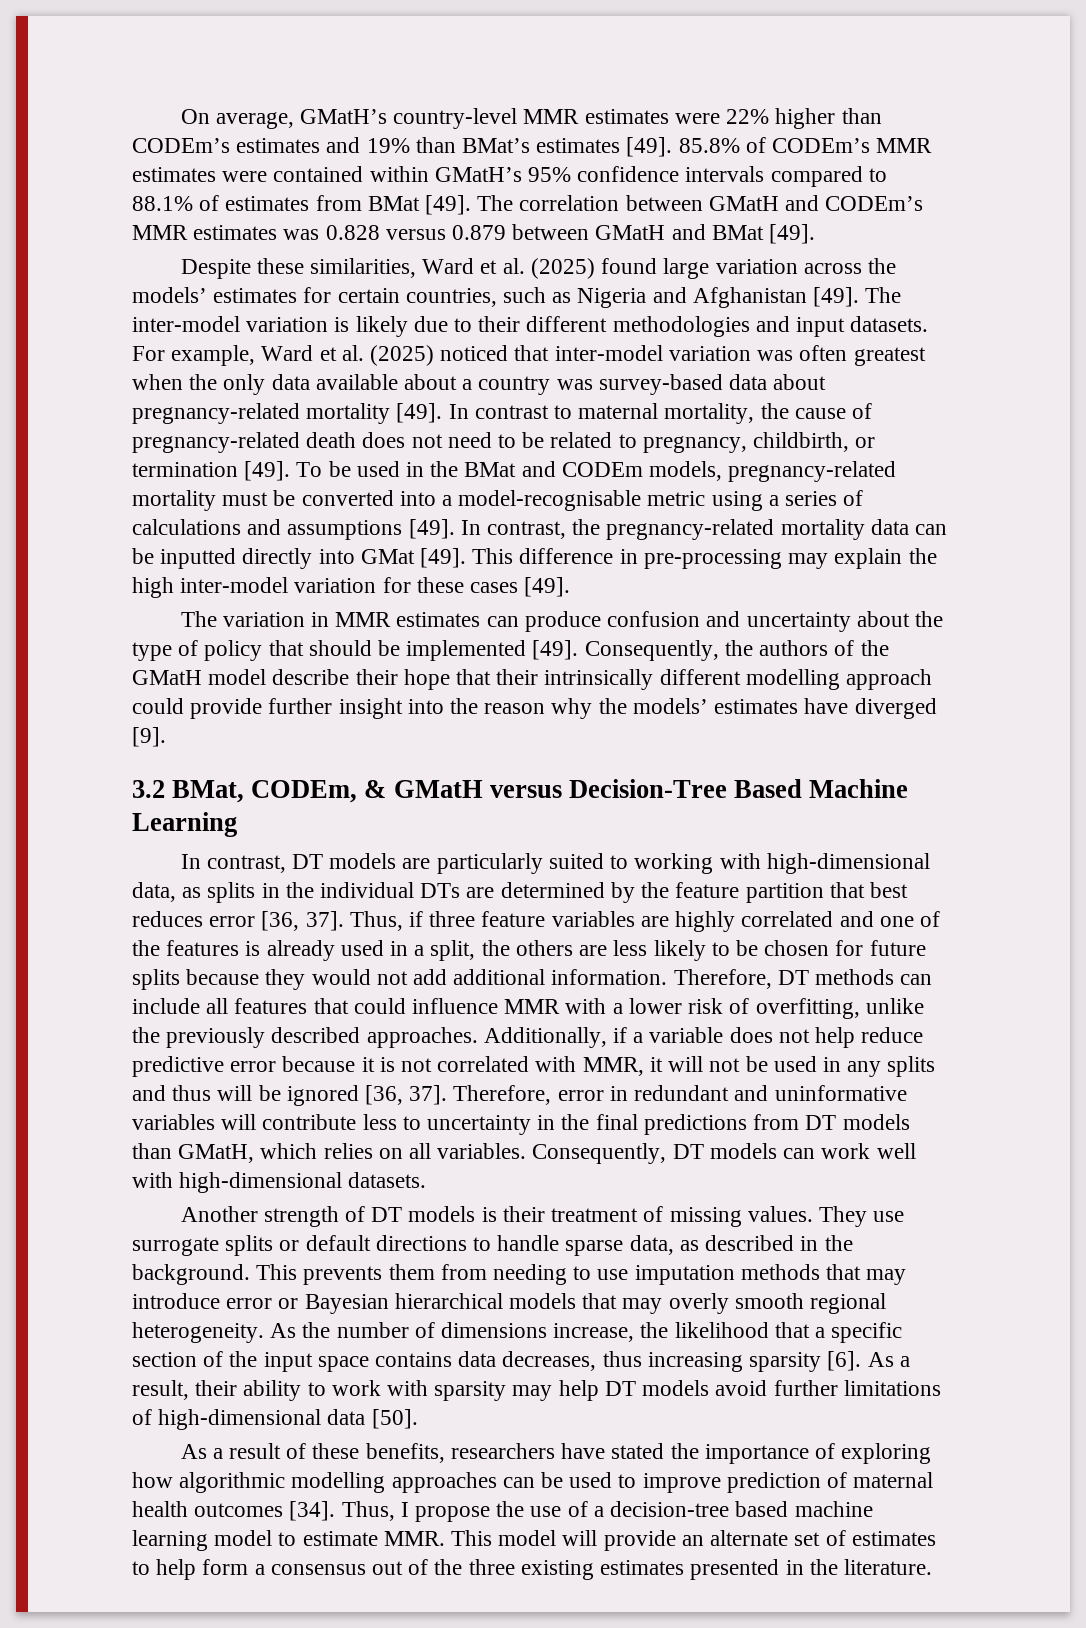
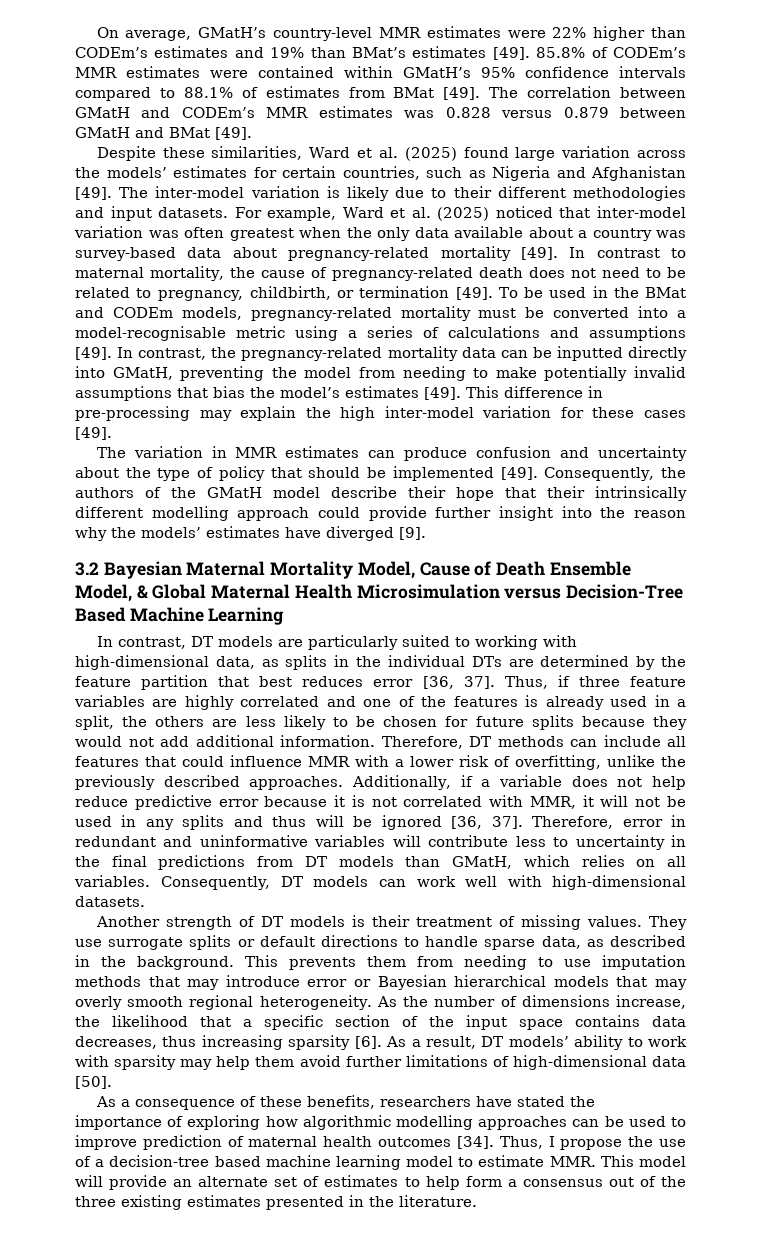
- In contrast, the pregnancy-related mortality data can be inputted directly into GMat [49].
+ In contrast, the pregnancy-related mortality data can be inputted directly into GMatH, preventing the model from needing to make potentially invalid assumptions that bias the model’s estimates [49].
- 3.2 BMat, CODEm, & GMatH versus Decision-Tree Based Machine Learning
+ 3.2 Bayesian Maternal Mortality Model, Cause of Death Ensemble Model, & Global Maternal Health Microsimulation versus Decision-Tree Based Machine Learning
- As a result, their ability to work with sparsity may help DT models avoid further limitations of high-dimensional data [50].
+ As a result, DT models’ ability to work with sparsity may help them avoid further limitations of high-dimensional data [50].
- As a result of these benefits, researchers have stated the importance of exploring how algorithmic modelling approaches can be used to improve prediction of maternal health outcomes [34].
+ As a consequence of these benefits, researchers have stated the importance of exploring how algorithmic modelling approaches can be used to improve prediction of maternal health outcomes [34].

